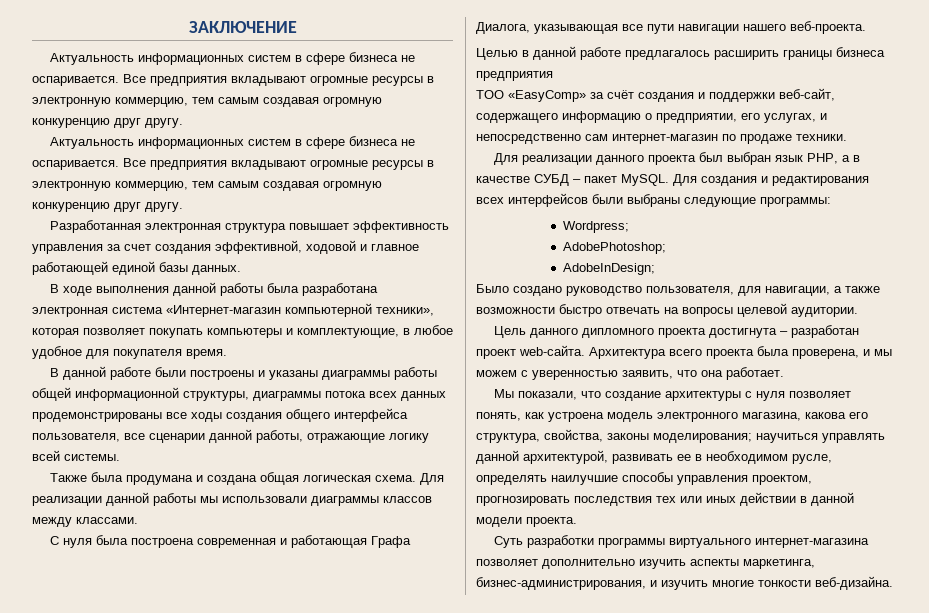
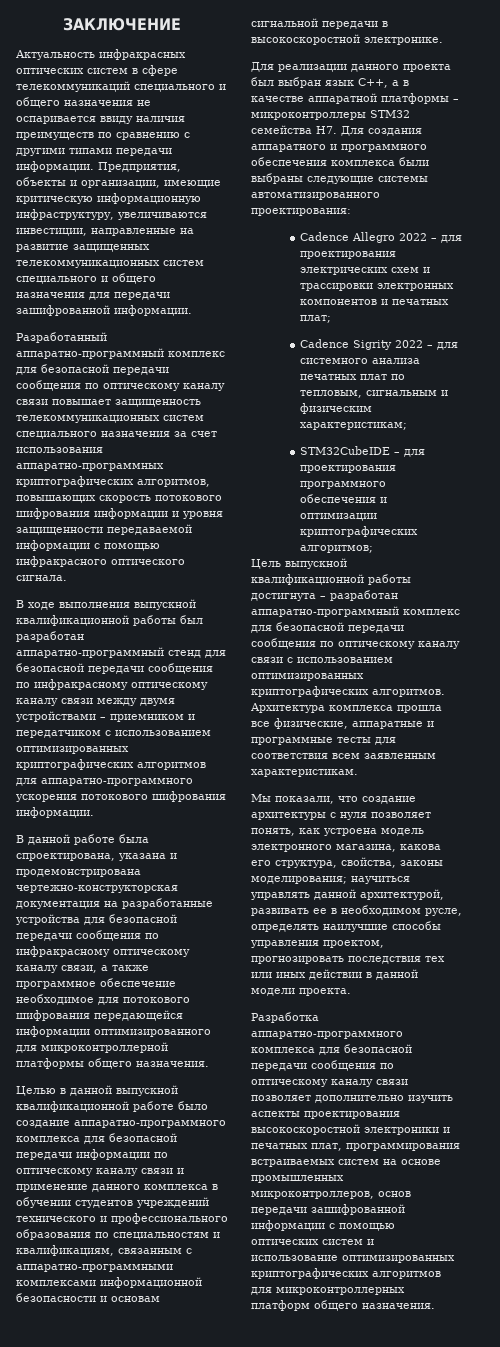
  ЗАКЛЮЧЕНИЕ
- Актуальность информационных систем в сфере бизнеса не оспаривается. Все предприятия вкладывают огромные ресурсы в электронную коммерцию, тем самым создавая огромную конкуренцию друг другу.
- Актуальность информационных систем в сфере бизнеса не оспаривается. Все предприятия вкладывают огромные ресурсы в электронную коммерцию, тем самым создавая огромную конкуренцию друг другу.
- Разработанная электронная структура повышает эффективность управления за счет создания эффективной, ходовой и главное работающей единой базы данных.
- В ходе выполнения данной работы была разработана электронная система «Интернет-магазин компьютерной техники», которая позволяет покупать компьютеры и комплектующие, в любое удобное для покупателя время.
- В данной работе были построены и указаны диаграммы работы общей информационной структуры, диаграммы потока всех данных продемонстрированы все ходы создания общего интерфейса пользователя, все сценарии данной работы, отражающие логику всей системы.
- Также была продумана и создана общая логическая схема. Для реализации данной работы мы использовали диаграммы классов между классами.
- С нуля была построена современная и работающая Графа Диалога, указывающая все пути навигации нашего веб-проекта.
- Целью в данной работе предлагалось расширить границы бизнеса предприятия
- TOO «EasyComp» за счёт создания и поддержки веб-сайт, содержащего информацию о предприятии, его услугах, и непосредственно сам интернет-магазин по продаже техники.
+ Актуальность инфракрасных оптических систем в сфере телекоммуникаций специального и общего назначения не оспаривается ввиду наличия преимуществ по сравнению с другими типами передачи информации. Предприятия, объекты и организации, имеющие критическую информационную инфраструктуру, увеличиваются инвестиции, направленные на развитие защищенных телекоммуникационных систем специального и общего назначения для передачи зашифрованной информации.
+ Разработанный аппаратно-программный комплекс для безопасной передачи сообщения по оптическому каналу связи повышает защищенность телекоммуникационных систем специального назначения за счет использования аппаратно-программных криптографических алгоритмов, повышающих скорость потокового шифрования информации и уровня защищенности передаваемой информации с помощью инфракрасного оптического сигнала.
+ В ходе выполнения выпускной квалификационной работы был разработан аппаратно-программный стенд для безопасной передачи сообщения по инфракрасному оптическому каналу связи между двумя устройствами – приемником и передатчиком с использованием оптимизированных криптографических алгоритмов для аппаратно-программного ускорения потокового шифрования информации.
+ В данной работе была спроектирована, указана и продемонстрирована чертежно-конструкторская документация на разработанные устройства для безопасной передачи сообщения по инфракрасному оптическому каналу связи, а также программное обеспечение необходимое для потокового шифрования передающейся информации оптимизированного для микроконтроллерной платформы общего назначения.
+ Целью в данной выпускной квалификационной работе было создание аппаратно-программного комплекса для безопасной передачи информации по оптическому каналу связи и применение данного комплекса в обучении студентов учреждений технического и профессионального образования по специальностям и квалификациям, связанным с аппаратно-программными комплексами информационной безопасности и основам сигнальной передачи в высокоскоростной электронике.
- Для реализации данного проекта был выбран язык PHP, а в качестве СУБД – пакет MySQL. Для создания и редактирования всех интерфейсов были выбраны следующие программы:
- Wordpress;
- AdobePhotoshop;
- AdobeInDesign;
- Было создано руководство пользователя, для навигации, а также возможности быстро отвечать на вопросы целевой аудитории.
- Цель данного дипломного проекта достигнута – разработан проект web-сайта. Архитектура всего проекта была проверена, и мы можем с уверенностью заявить, что она работает.
+ Для реализации данного проекта был выбран язык C++, а в качестве аппаратной платформы – микроконтроллеры STM32 семейства H7. Для создания аппаратного и программного обеспечения комплекса были выбраны следующие системы автоматизированного проектирования:
+ Cadence Allegro 2022 – для проектирования электрических схем и трассировки электронных компонентов и печатных плат;
+ Cadence Sigrity 2022 – для системного анализа печатных плат по тепловым, сигнальным и физическим характеристикам;
+ STM32CubeIDE – для проектирования программного обеспечения и оптимизации криптографических алгоритмов;
+ Цель выпускной квалификационной работы достигнута – разработан аппаратно-программный комплекс для безопасной передачи сообщения по оптическому каналу связи с использованием оптимизированных криптографических алгоритмов. Архитектура комплекса прошла все физические, аппаратные и программные тесты для соответствия всем заявленным характеристикам.
- Суть разработки программы виртуального интернет-магазина позволяет дополнительно изучить аспекты маркетинга, бизнес-администрирования, и изучить многие тонкости веб-дизайна.
+ Разработка аппаратно-программного комплекса для безопасной передачи сообщения по оптическому каналу связи позволяет дополнительно изучить аспекты проектирования высокоскоростной электроники и печатных плат, программирования встраиваемых систем на основе промышленных микроконтроллеров, основ передачи зашифрованной информации с помощью оптических систем и использование оптимизированных криптографических алгоритмов для микроконтроллерных платформ общего назначения.

